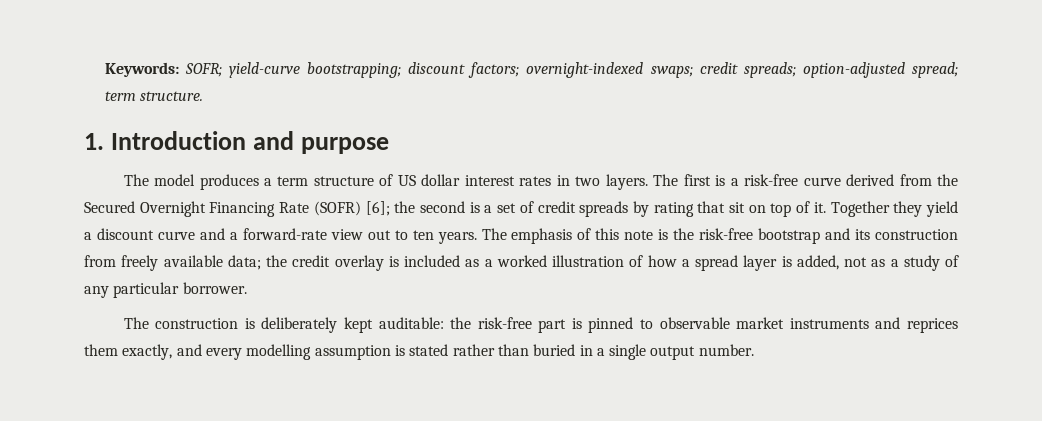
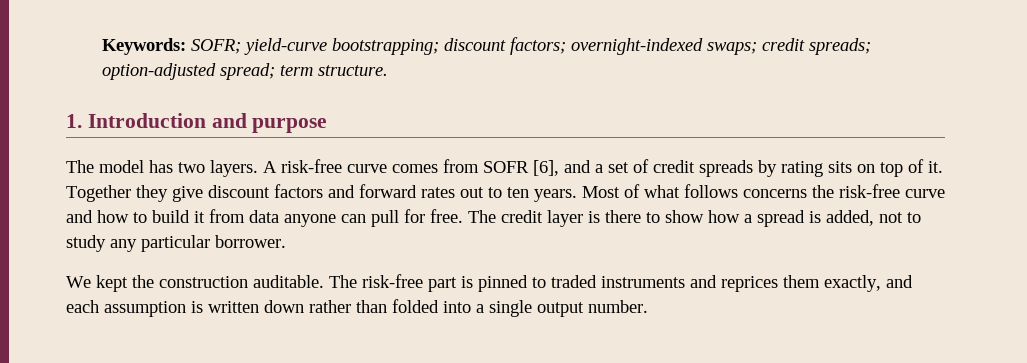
- The model produces a term structure of US dollar interest rates in two layers. The first is a risk-free curve derived from the Secured Overnight Financing Rate (SOFR) [6]; the second is a set of credit spreads by rating that sit on top of it.
+ The model has two layers. A risk-free curve comes from SOFR [6], and a set of credit spreads by rating sits on top of it.
- Together they yield a discount curve and a forward-rate view out to ten years. The emphasis of this note is the risk-free bootstrap and its construction from freely available data; the credit overlay is included as a worked illustration of how a spread layer is added, not as a study of any particular borrower.
+ Together they give discount factors and forward rates out to ten years. Most of what follows concerns the risk-free curve and how to build it from data anyone can pull for free. The credit layer is there to show how a spread is added, not to study any particular borrower.
- The construction is deliberately kept auditable: the risk-free part is pinned to observable market instruments and reprices them exactly, and every modelling assumption is stated rather than buried in a single output number.
+ We kept the construction auditable. The risk-free part is pinned to traded instruments and reprices them exactly, and each assumption is written down rather than folded into a single output number.

